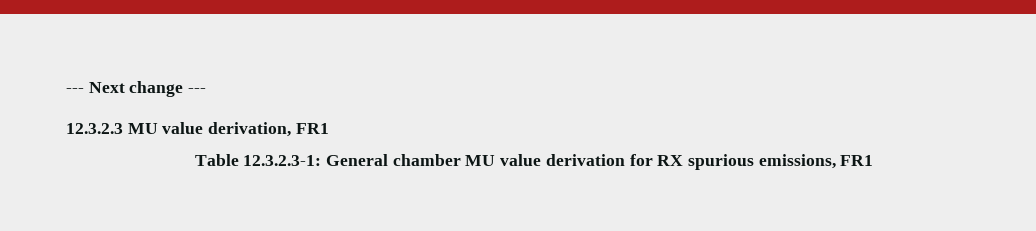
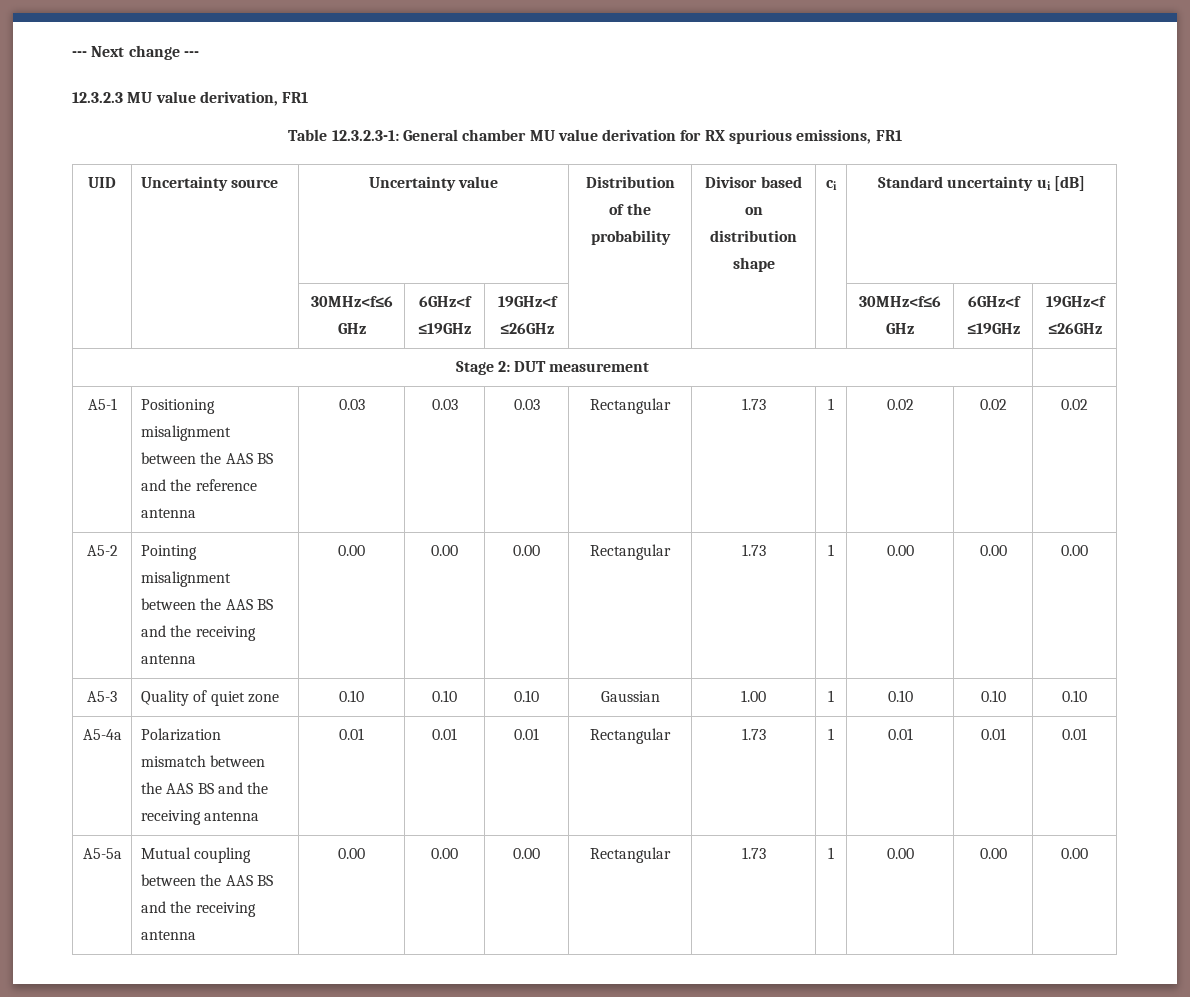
+ UID | Uncertainty source | Uncertainty value | Distribution of the probability | Divisor based on distribution shape | ci | Standard uncertainty ui [dB]
+ | | 30MHz<f≤6 GHz | 6GHz<f ≤19GHz | 19GHz<f ≤26GHz | | | | 30MHz<f≤6 GHz | 6GHz<f ≤19GHz | 19GHz<f ≤26GHz
+ Stage 2: DUT measurement |
+ A5-1 | Positioning misalignment between the AAS BS and the reference antenna | 0.03 | 0.03 | 0.03 | Rectangular | 1.73 | 1 | 0.02 | 0.02 | 0.02
+ A5-2 | Pointing misalignment between the AAS BS and the receiving antenna | 0.00 | 0.00 | 0.00 | Rectangular | 1.73 | 1 | 0.00 | 0.00 | 0.00
+ A5-3 | Quality of quiet zone | 0.10 | 0.10 | 0.10 | Gaussian | 1.00 | 1 | 0.10 | 0.10 | 0.10
+ A5-4a | Polarization mismatch between the AAS BS and the receiving antenna | 0.01 | 0.01 | 0.01 | Rectangular | 1.73 | 1 | 0.01 | 0.01 | 0.01
+ A5-5a | Mutual coupling between the AAS BS and the receiving antenna | 0.00 | 0.00 | 0.00 | Rectangular | 1.73 | 1 | 0.00 | 0.00 | 0.00

